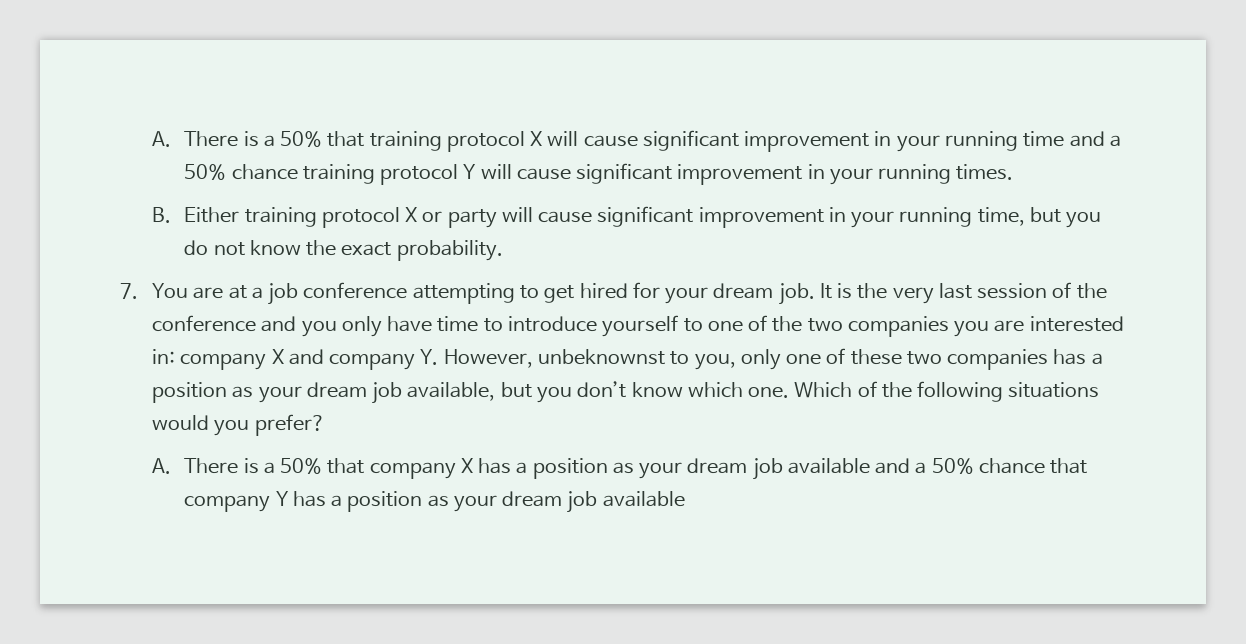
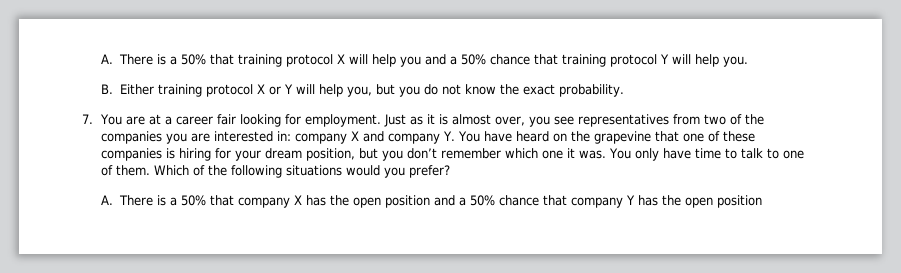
- A. There is a 50% that training protocol X will cause significant improvement in your running time and a 50% chance training protocol Y will cause significant improvement in your running times.
+ A. There is a 50% that training protocol X will help you and a 50% chance that training protocol Y will help you.
- B. Either training protocol X or party will cause significant improvement in your running time, but you do not know the exact probability.
+ B. Either training protocol X or Y will help you, but you do not know the exact probability.
- 7. You are at a job conference attempting to get hired for your dream job. It is the very last session of the conference and you only have time to introduce yourself to one of the two companies you are interested in: company X and company Y. However, unbeknownst to you, only one of these two companies has a position as your dream job available, but you don’t know which one.
+ 7. You are at a career fair looking for employment. Just as it is almost over, you see representatives from two of the companies you are interested in: company X and company Y. You have heard on the grapevine that one of these companies is hiring for your dream position, but you don’t remember which one it was. You only have time to talk to one of them.
- A. There is a 50% that company X has a position as your dream job available and a 50% chance that company Y has a position as your dream job available
+ A. There is a 50% that company X has the open position and a 50% chance that company Y has the open position

